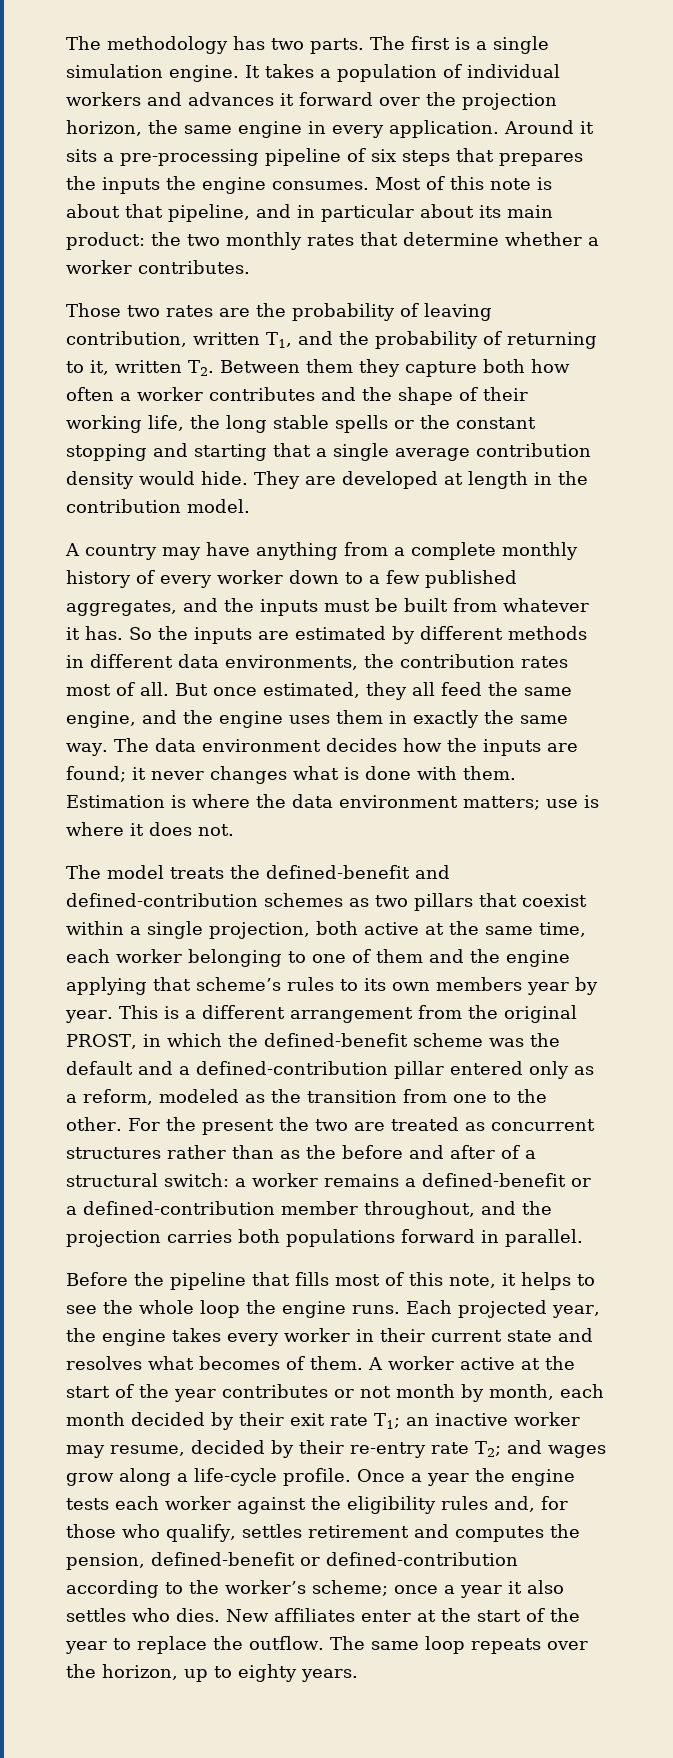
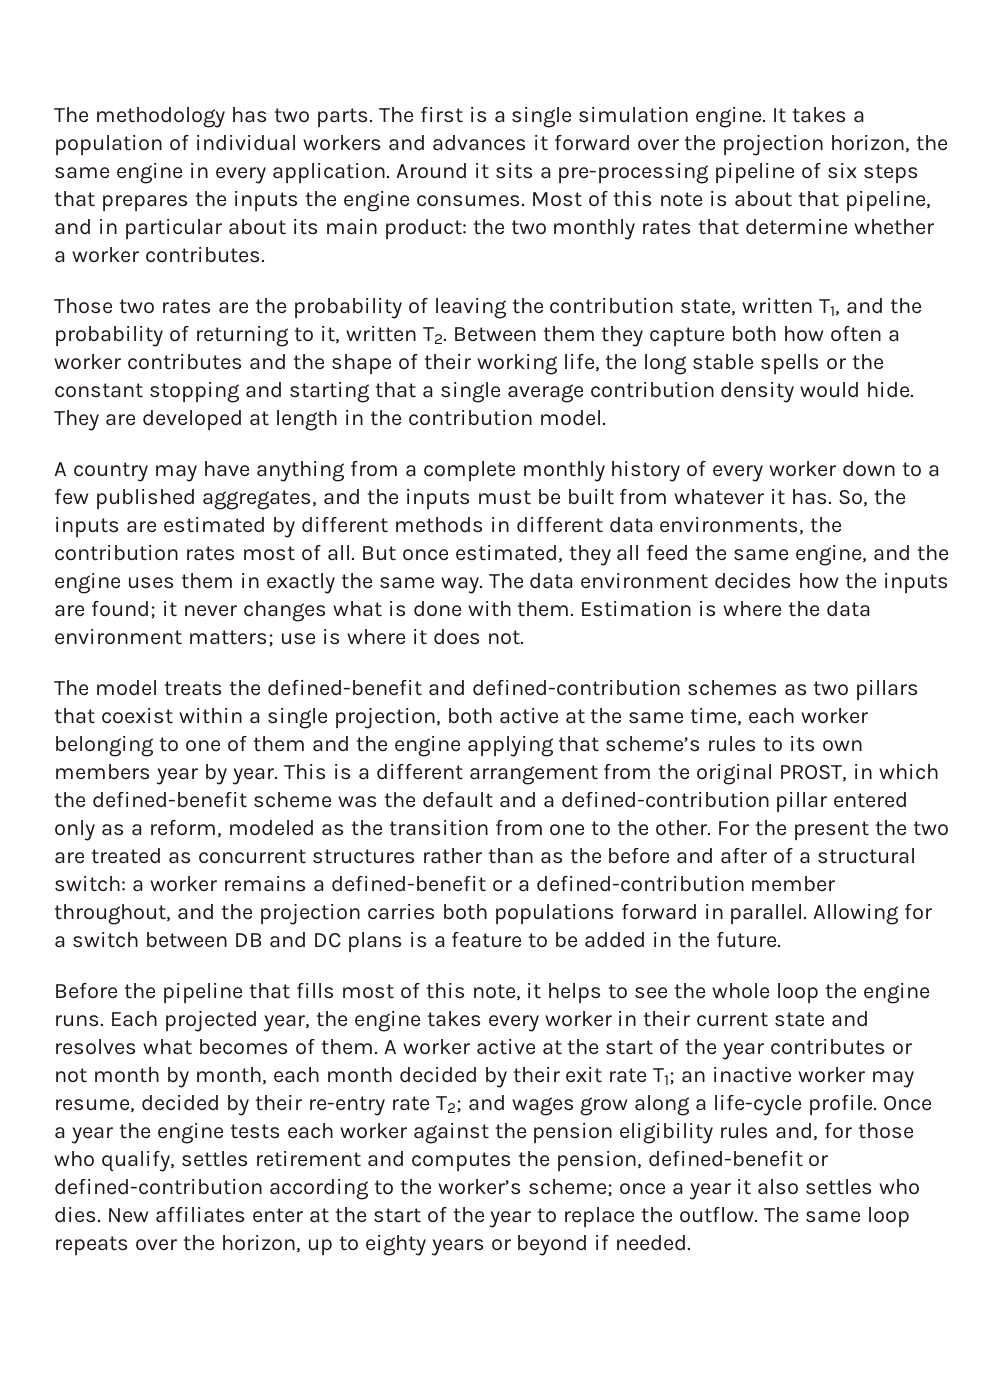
- Those two rates are the probability of leaving contribution, written T1, and the probability of returning to it, written T2. Between them they capture both how often a worker contributes and the shape of their working life, the long stable spells or the constant stopping and starting that a single average contribution density would hide.
+ Those two rates are the probability of leaving the contribution state, written T1, and the probability of returning to it, written T2. Between them they capture both how often a worker contributes and the shape of their working life, the long stable spells or the constant stopping and starting that a single average contribution density would hide.
- So the inputs are estimated by different methods in different data environments, the contribution rates most of all.
+ So, the inputs are estimated by different methods in different data environments, the contribution rates most of all.
+ Allowing for a switch between DB and DC plans is a feature to be added in the future.
- Once a year the engine tests each worker against the eligibility rules and, for those who qualify, settles retirement and computes the pension, defined-benefit or defined-contribution according to the worker’s scheme; once a year it also settles who dies.
+ Once a year the engine tests each worker against the pension eligibility rules and, for those who qualify, settles retirement and computes the pension, defined-benefit or defined-contribution according to the worker’s scheme; once a year it also settles who dies.
- The same loop repeats over the horizon, up to eighty years.
+ The same loop repeats over the horizon, up to eighty years or beyond if needed.

